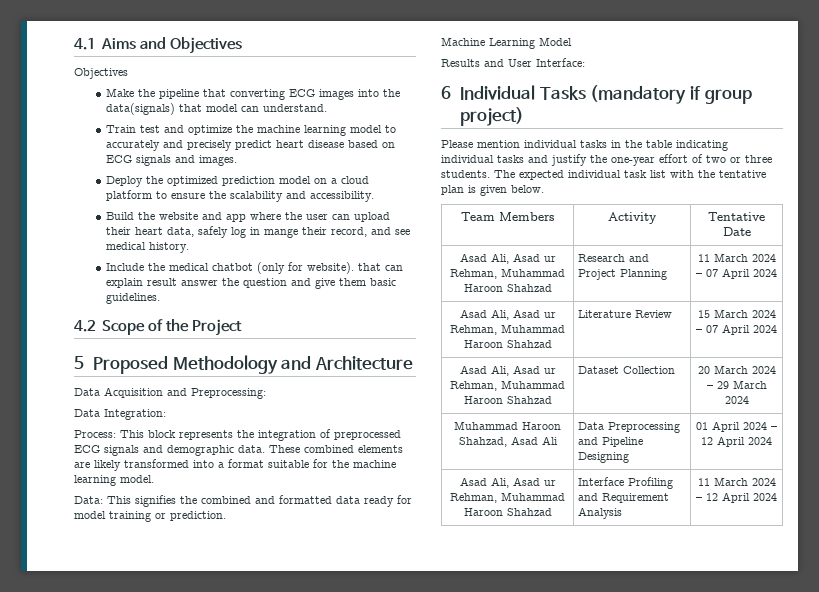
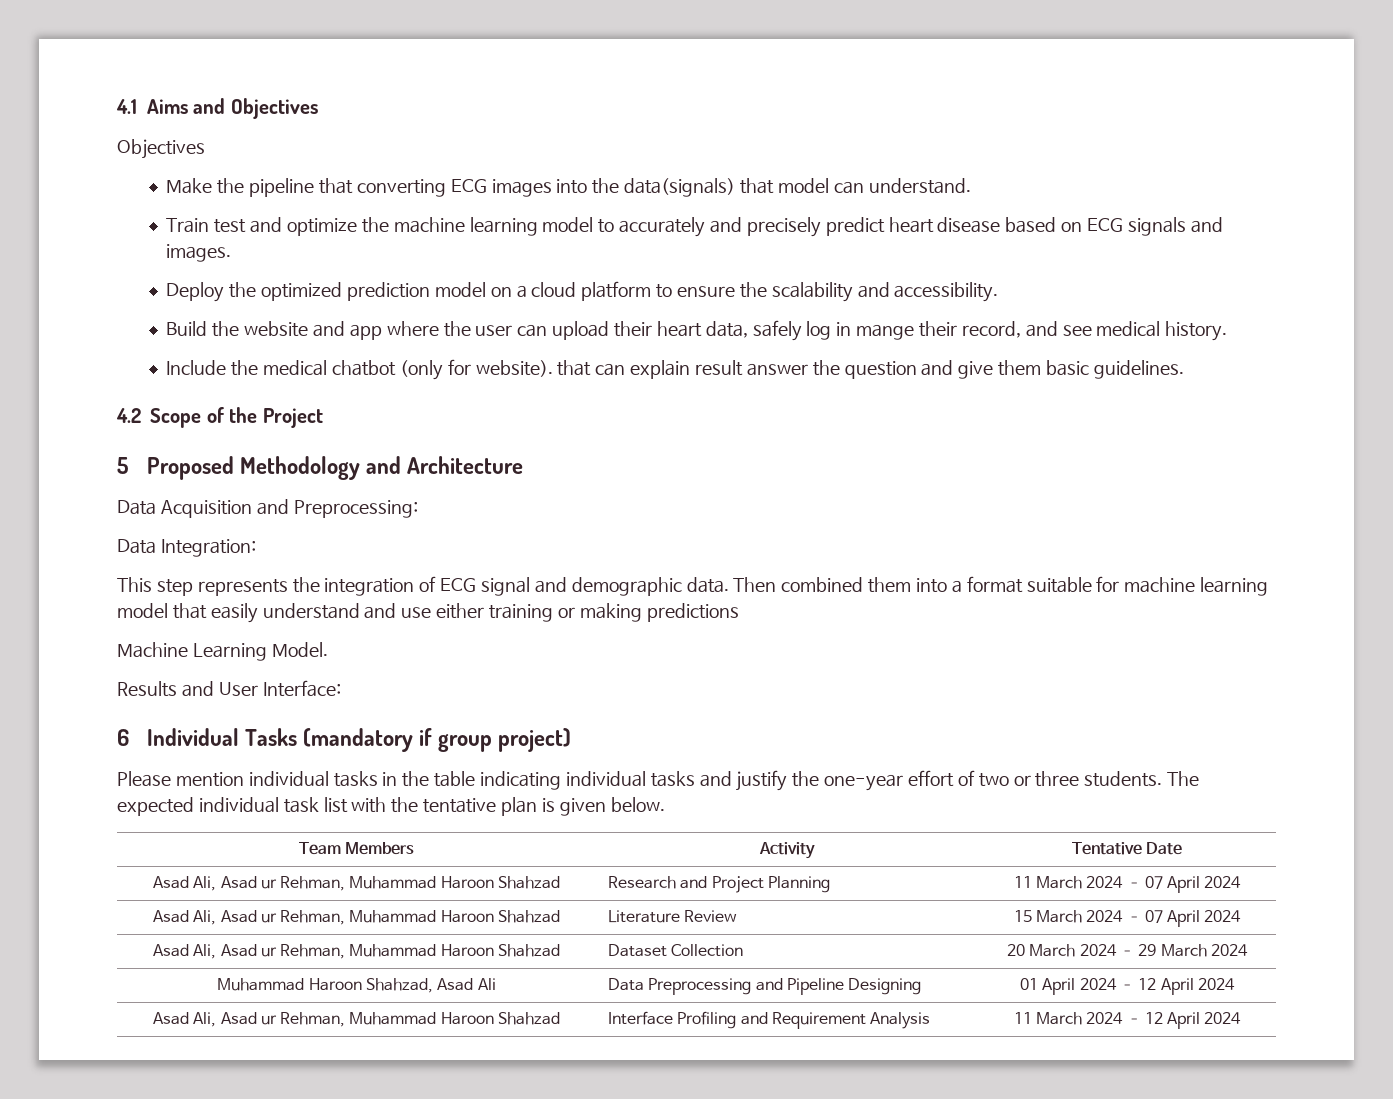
- Process: This block represents the integration of preprocessed ECG signals and demographic data. These combined elements are likely transformed into a format suitable for the machine learning model.
- Data: This signifies the combined and formatted data ready for model training or prediction.
+ This step represents the integration of ECG signal and demographic data. Then combined them into a format suitable for machine learning model that easily understand and use either training or making predictions
- Machine Learning Model
+ Machine Learning Model.

